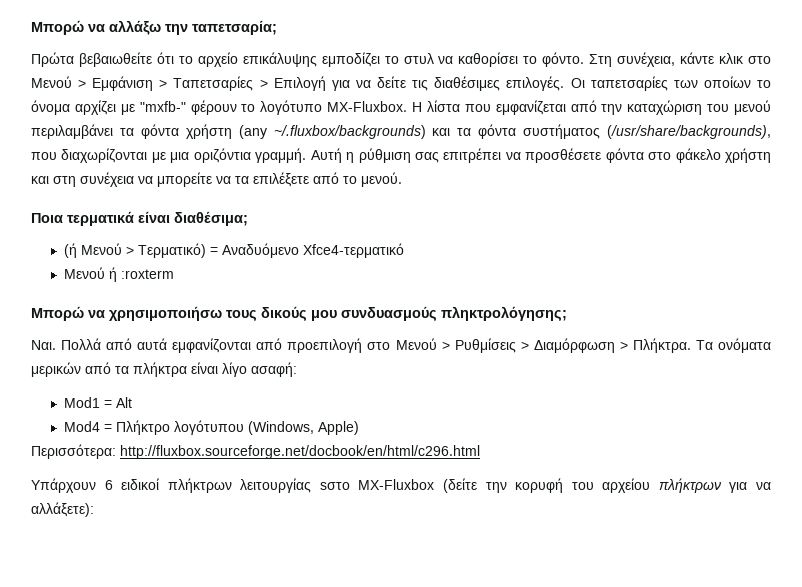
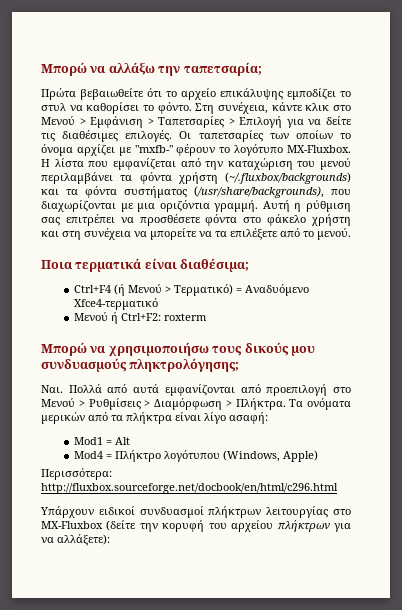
- Η λίστα που εμφανίζεται από την καταχώριση του μενού περιλαμβάνει τα φόντα χρήστη (any ~/.fluxbox/backgrounds) και τα φόντα συστήματος (/usr/share/backgrounds), που διαχωρίζονται με μια οριζόντια γραμμή.
+ Η λίστα που εμφανίζεται από την καταχώριση του μενού περιλαμβάνει τα φόντα χρήστη (~/.fluxbox/backgrounds) και τα φόντα συστήματος (/usr/share/backgrounds), που διαχωρίζονται με μια οριζόντια γραμμή.
- (ή Μενού > Τερματικό) = Αναδυόμενο Xfce4-τερματικό
+ Ctrl+F4 (ή Μενού > Τερματικό) = Αναδυόμενο Xfce4-τερματικό
- Μενού ή :roxterm
+ Μενού ή Ctrl+F2: roxterm
- Υπάρχουν 6 ειδικοί πλήκτρων λειτουργίας sστο MX-Fluxbox (δείτε την κορυφή του αρχείου πλήκτρων για να αλλάξετε):
+ Υπάρχουν ειδικοί συνδυασμοί πλήκτρων λειτουργίας στο MX-Fluxbox (δείτε την κορυφή του αρχείου πλήκτρων για να αλλάξετε):

